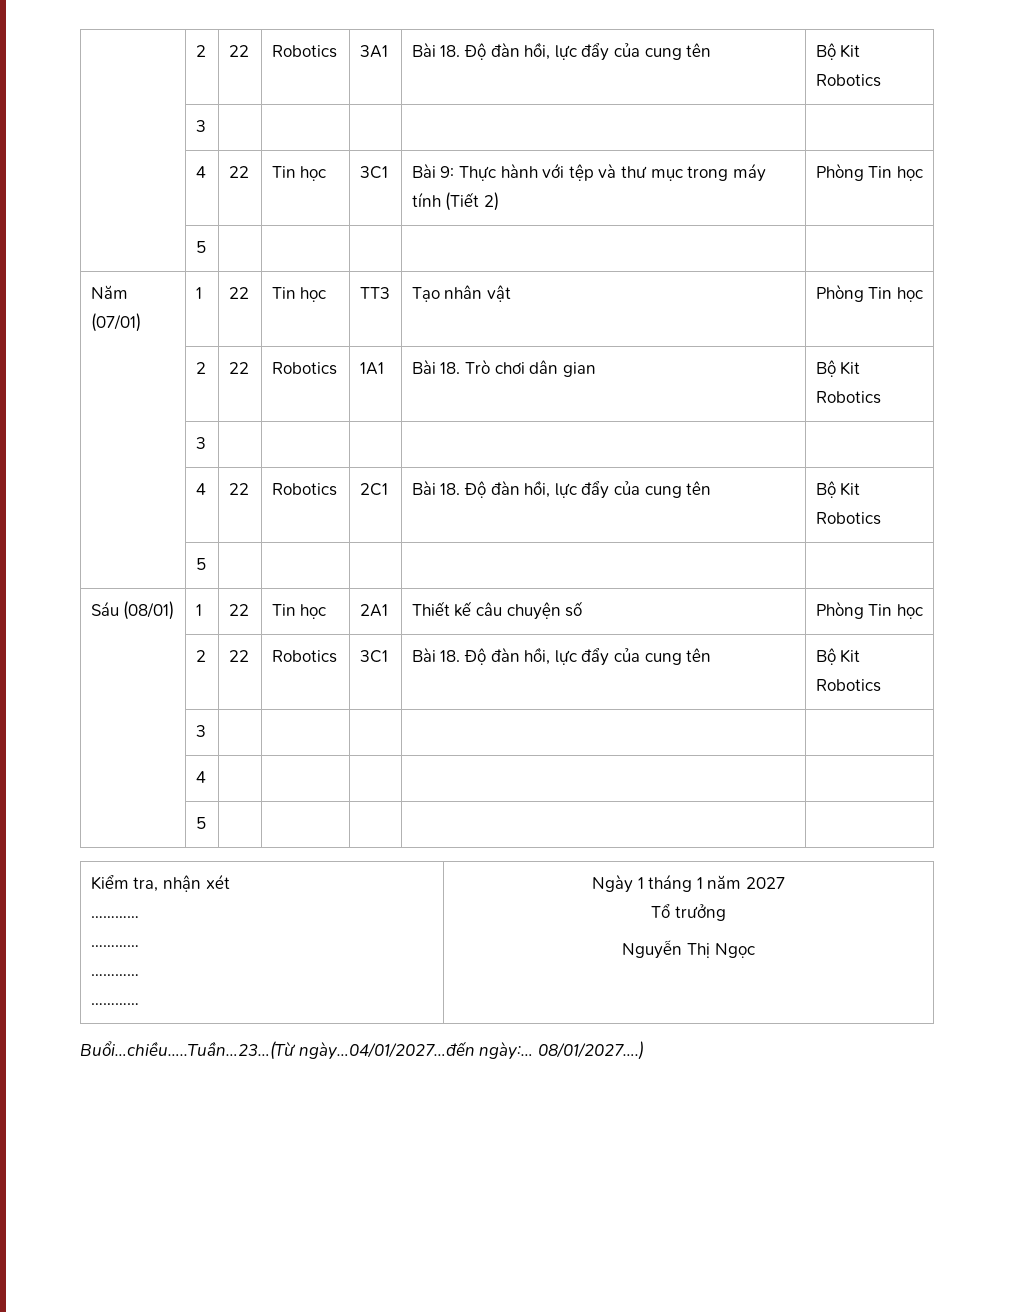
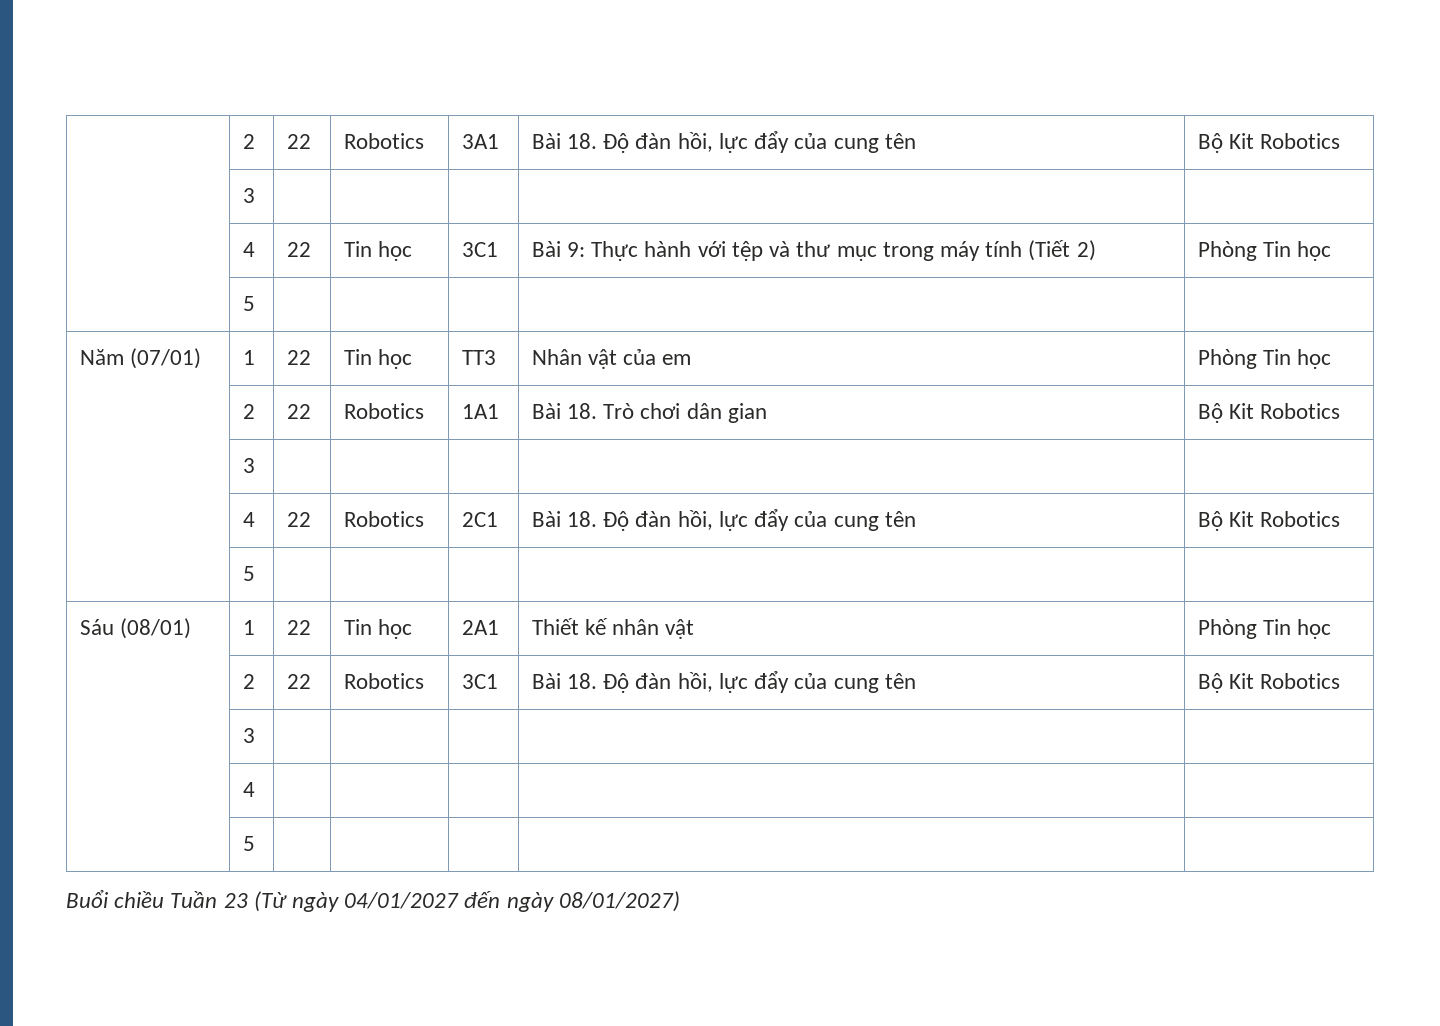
- Năm (07/01) | 1 | 22 | Tin học | TT3 | Tạo nhân vật | Phòng Tin học
+ Năm (07/01) | 1 | 22 | Tin học | TT3 | Nhân vật của em | Phòng Tin học
- Sáu (08/01) | 1 | 22 | Tin học | 2A1 | Thiết kế câu chuyện số | Phòng Tin học
+ Sáu (08/01) | 1 | 22 | Tin học | 2A1 | Thiết kế nhân vật | Phòng Tin học
- Kiểm tra, nhận xét
- …………
- …………
- …………
- ………… | Ngày 1 tháng 1 năm 2027
- Tổ trưởng
- Nguyễn Thị Ngọc
- Buổi…chiều…..Tuần…23…(Từ ngày…04/01/2027…đến ngày:… 08/01/2027….)
+ Buổi chiều Tuần 23 (Từ ngày 04/01/2027 đến ngày 08/01/2027)

